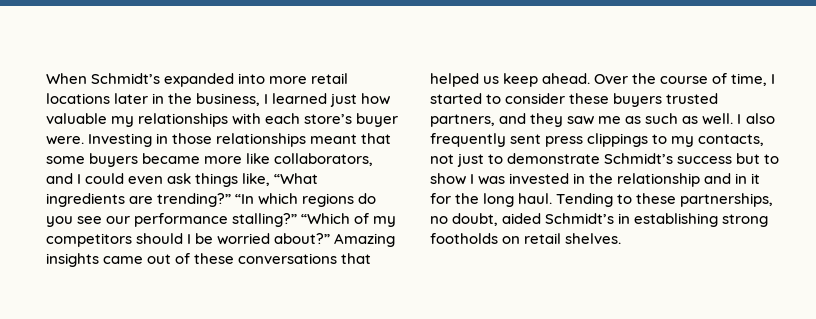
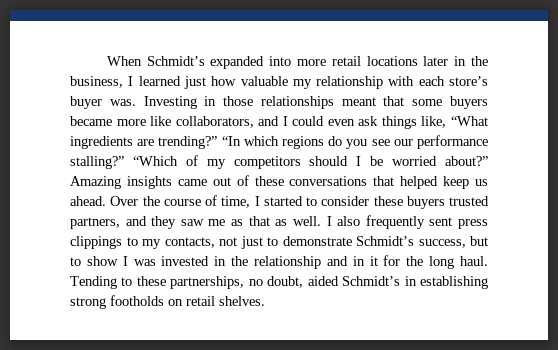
- When Schmidt’s expanded into more retail locations later in the business, I learned just how valuable my relationships with each store’s buyer were.
+ When Schmidt’s expanded into more retail locations later in the business, I learned just how valuable my relationship with each store’s buyer was.
- Amazing insights came out of these conversations that helped us keep ahead.
+ Amazing insights came out of these conversations that helped keep us ahead.
- Over the course of time, I started to consider these buyers trusted partners, and they saw me as such as well.
+ Over the course of time, I started to consider these buyers trusted partners, and they saw me as that as well.
- I also frequently sent press clippings to my contacts, not just to demonstrate Schmidt’s success but to show I was invested in the relationship and in it for the long haul.
+ I also frequently sent press clippings to my contacts, not just to demonstrate Schmidt’s success, but to show I was invested in the relationship and in it for the long haul.

